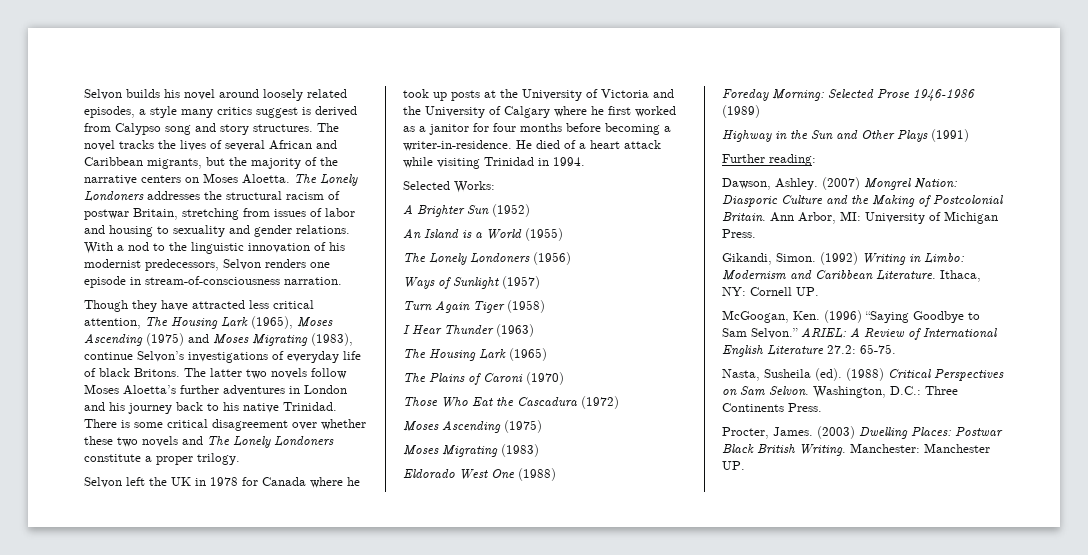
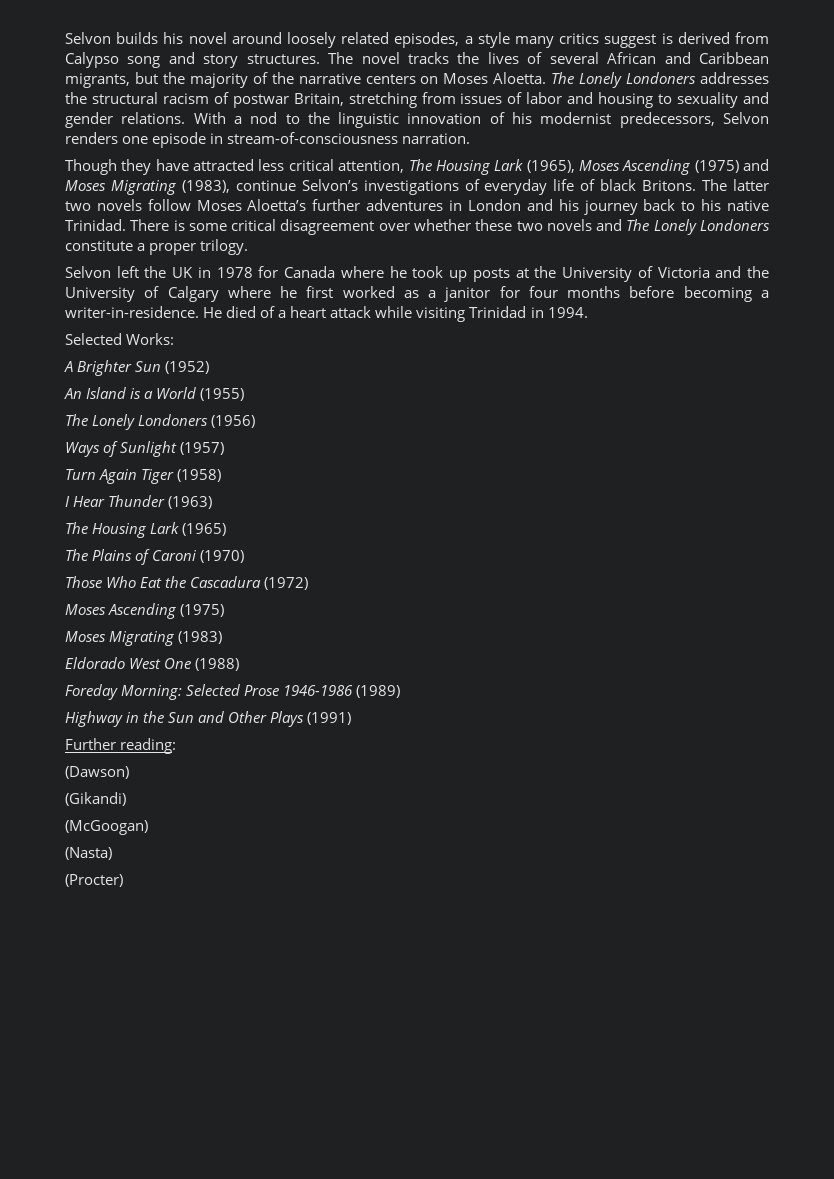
- Dawson, Ashley. (2007) Mongrel Nation: Diasporic Culture and the Making of Postcolonial Britain. Ann Arbor, MI: University of Michigan Press.
- Gikandi, Simon. (1992) Writing in Limbo: Modernism and Caribbean Literature. Ithaca, NY: Cornell UP.
- McGoogan, Ken. (1996) “Saying Goodbye to Sam Selvon.” ARIEL: A Review of International English Literature 27.2: 65-75.
- Nasta, Susheila (ed). (1988) Critical Perspectives on Sam Selvon. Washington, D.C.: Three Continents Press.
- Procter, James. (2003) Dwelling Places: Postwar Black British Writing. Manchester: Manchester UP.
+ (Dawson)
+ (Gikandi)
+ (McGoogan)
+ (Nasta)
+ (Procter)

